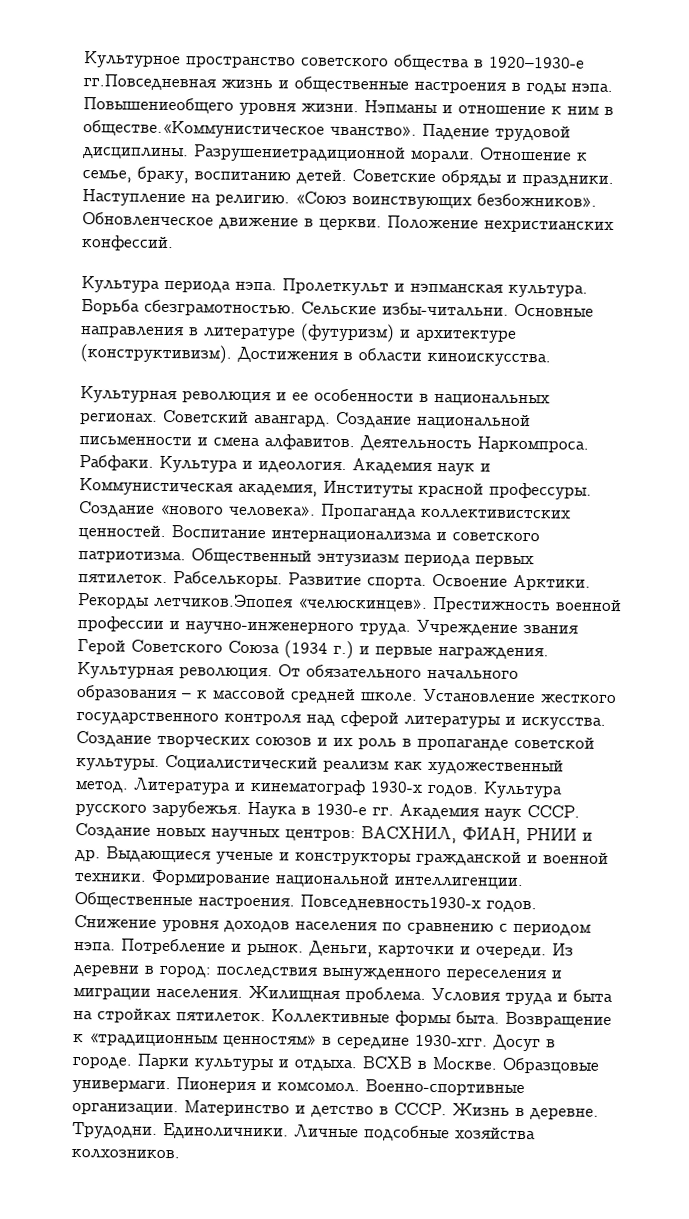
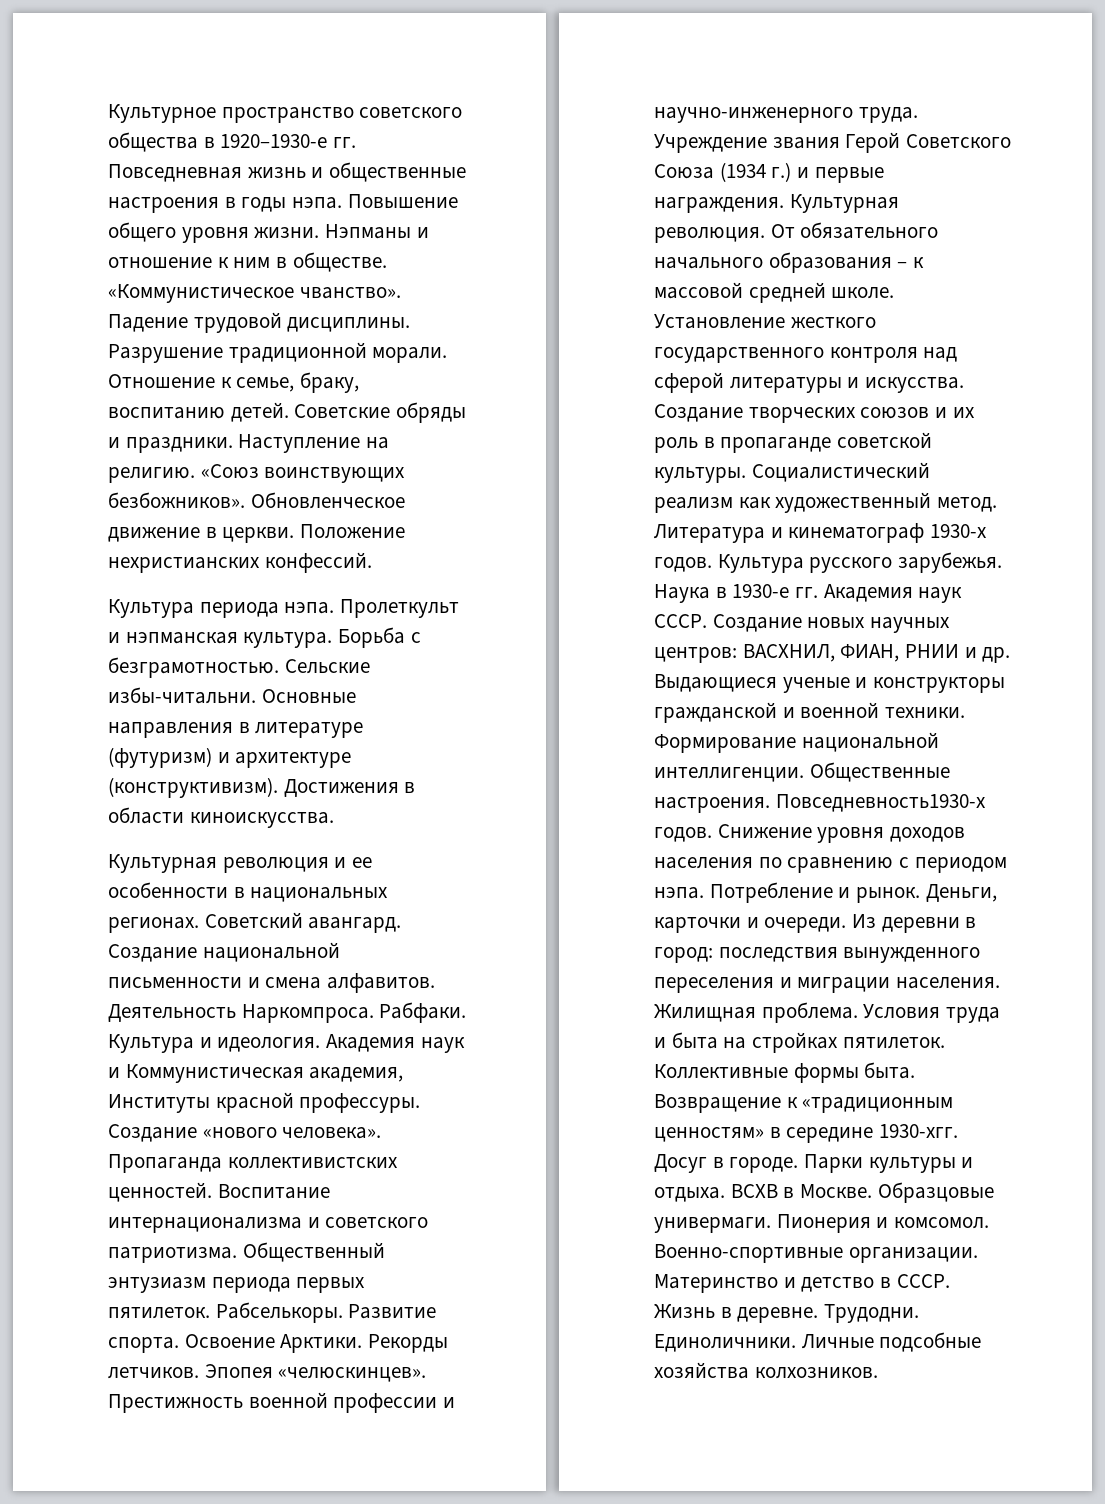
- Культурное пространство советского общества в 1920–1930-е гг.Повседневная жизнь и общественные настроения в годы нэпа.
+ Культурное пространство советского общества в 1920–1930-е гг. Повседневная жизнь и общественные настроения в годы нэпа.
- Повышениеобщего уровня жизни.
+ Повышение общего уровня жизни.
- Нэпманы и отношение к ним в обществе.«Коммунистическое чванство».
+ Нэпманы и отношение к ним в обществе. «Коммунистическое чванство».
- Разрушениетрадиционной морали.
+ Разрушение традиционной морали.
- Борьба сбезграмотностью.
+ Борьба с безграмотностью.
- Рекорды летчиков.Эпопея «челюскинцев».
+ Рекорды летчиков. Эпопея «челюскинцев».

